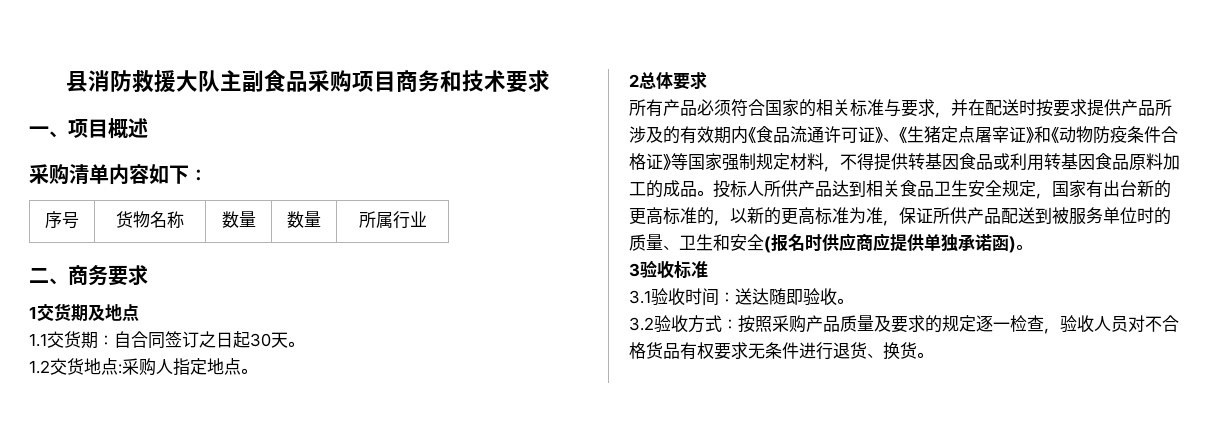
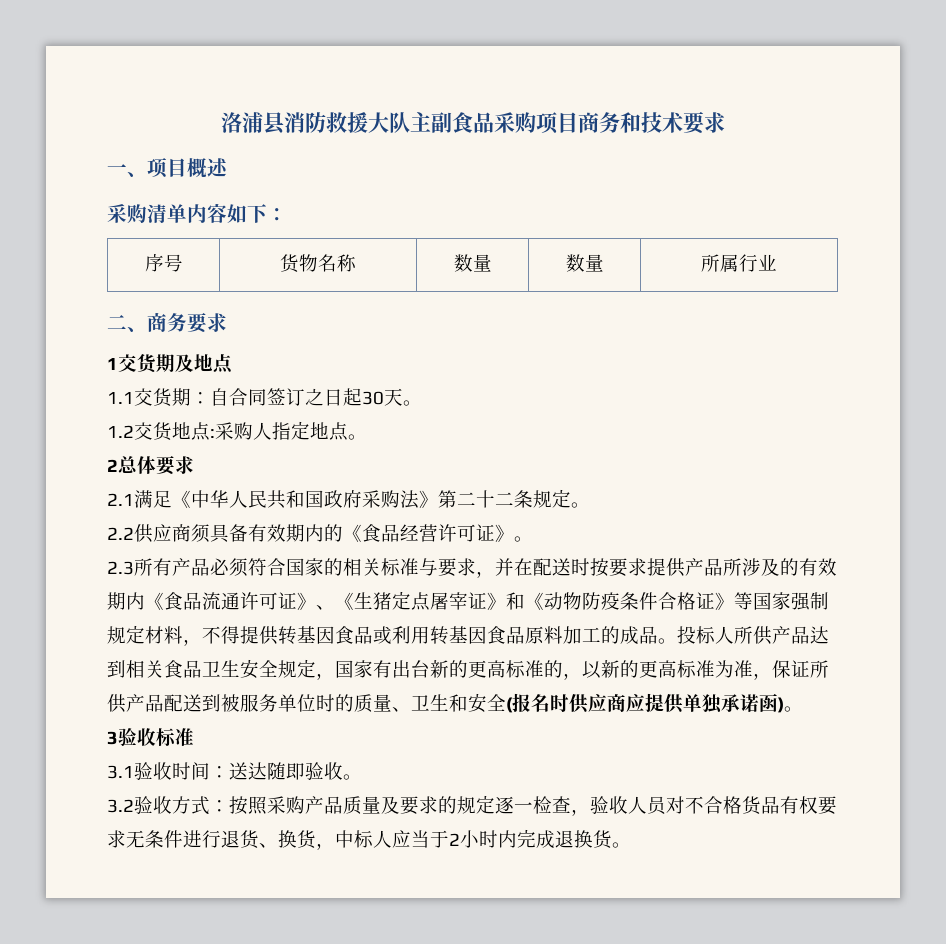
- 县消防救援大队主副食品采购项目商务和技术要求
+ 洛浦县消防救援大队主副食品采购项目商务和技术要求
- 所有产品必须符合国家的相关标准与要求，并在配送时按要求提供产品所涉及的有效期内《食品流通许可证》、《生猪定点屠宰证》和《动物防疫条件合格证》等国家强制规定材料，不得提供转基因食品或利用转基因食品原料加工的成品。
+ 2.1满足《中华人民共和国政府采购法》第二十二条规定。
+ 2.2供应商须具备有效期内的《食品经营许可证》。
+ 2.3所有产品必须符合国家的相关标准与要求，并在配送时按要求提供产品所涉及的有效期内《食品流通许可证》、《生猪定点屠宰证》和《动物防疫条件合格证》等国家强制规定材料，不得提供转基因食品或利用转基因食品原料加工的成品。
- 3.2验收方式：按照采购产品质量及要求的规定逐一检查，验收人员对不合格货品有权要求无条件进行退货、换货。
+ 3.2验收方式：按照采购产品质量及要求的规定逐一检查，验收人员对不合格货品有权要求无条件进行退货、换货，中标人应当于2小时内完成退换货。

